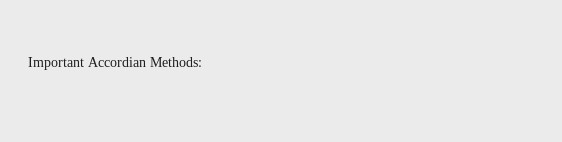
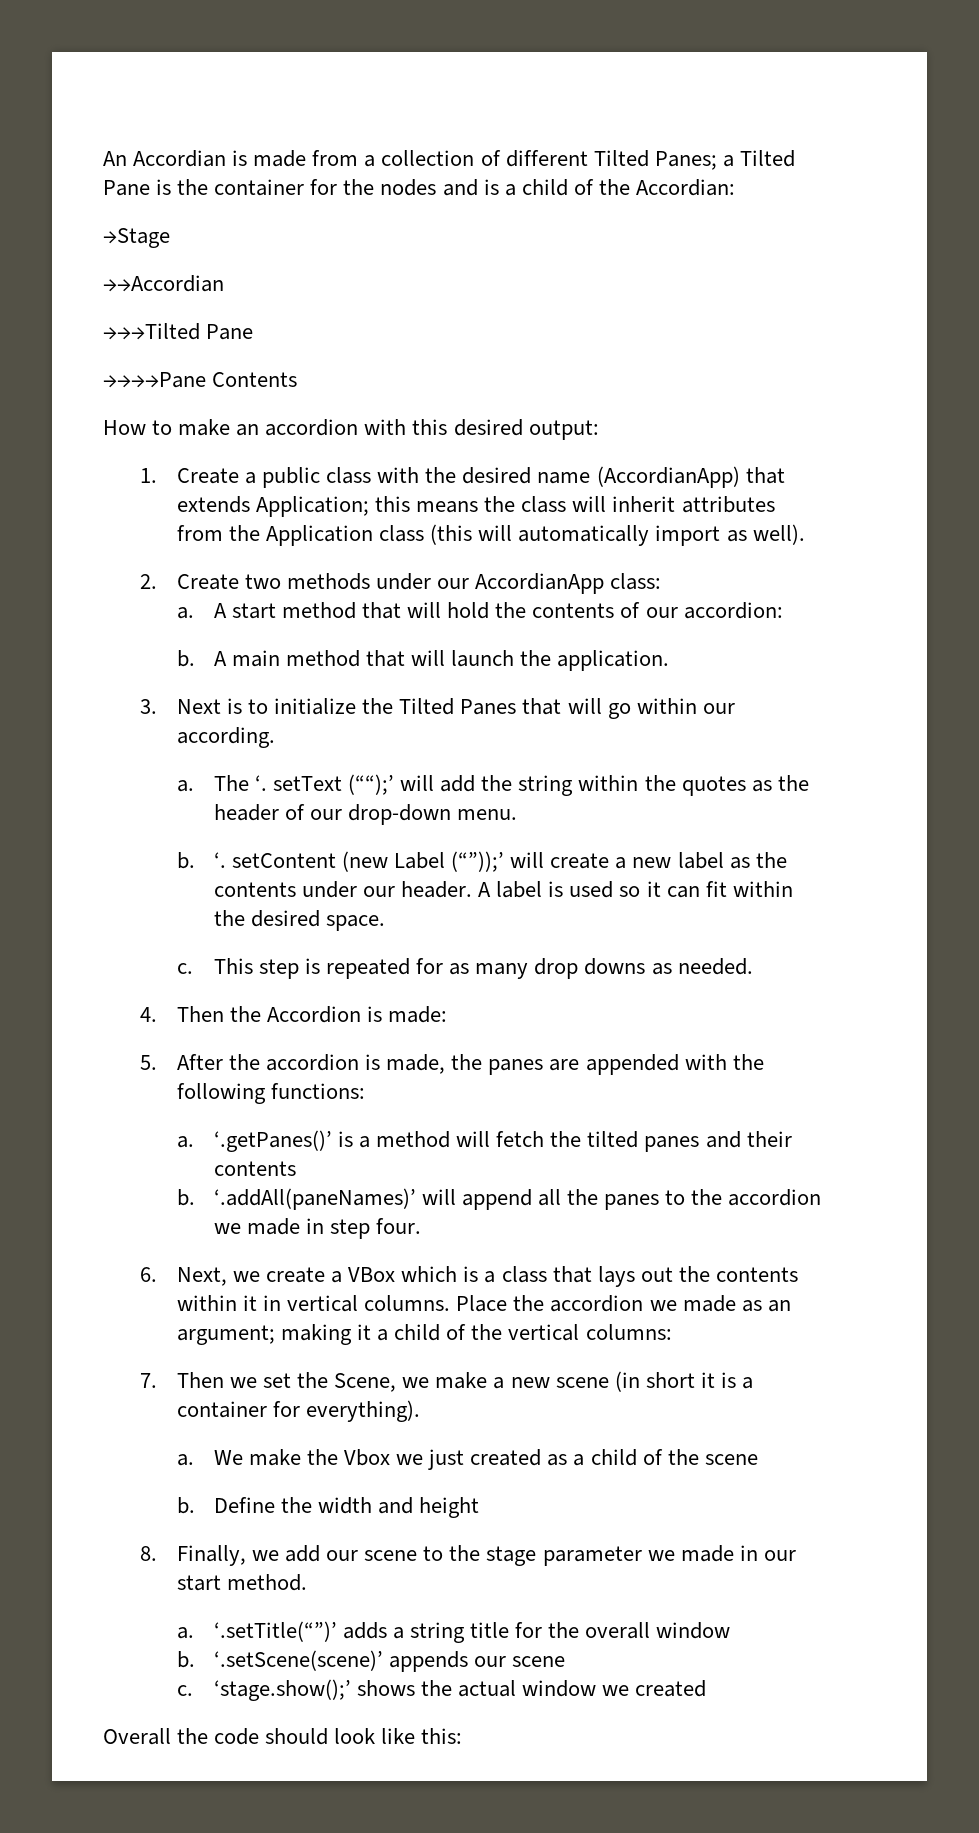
- Important Accordian Methods:
+ An Accordian is made from a collection of different Tilted Panes; a Tilted Pane is the container for the nodes and is a child of the Accordian:
+ →Stage
+ →→Accordian
+ →→→Tilted Pane
+ →→→→Pane Contents
+ How to make an accordion with this desired output:
+ 1. Create a public class with the desired name (AccordianApp) that extends Application; this means the class will inherit attributes from the Application class (this will automatically import as well).
+ 2. Create two methods under our AccordianApp class:
+ a. A start method that will hold the contents of our accordion:
+ b. A main method that will launch the application.
+ 3. Next is to initialize the Tilted Panes that will go within our according.
+ a. The ‘. setText (““);’ will add the string within the quotes as the header of our drop-down menu.
+ b. ‘. setContent (new Label (“”));’ will create a new label as the contents under our header. A label is used so it can fit within the desired space.
+ c. This step is repeated for as many drop downs as needed.
+ 4. Then the Accordion is made:
+ 5. After the accordion is made, the panes are appended with the following functions:
+ a. ‘.getPanes()’ is a method will fetch the tilted panes and their contents
+ b. ‘.addAll(paneNames)’ will append all the panes to the accordion we made in step four.
+ 6. Next, we create a VBox which is a class that lays out the contents within it in vertical columns. Place the accordion we made as an argument; making it a child of the vertical columns:
+ 7. Then we set the Scene, we make a new scene (in short it is a container for everything).
+ a. We make the Vbox we just created as a child of the scene
+ b. Define the width and height
+ 8. Finally, we add our scene to the stage parameter we made in our start method.
+ a. ‘.setTitle(“”)’ adds a string title for the overall window
+ b. ‘.setScene(scene)’ appends our scene
+ c. ‘stage.show();’ shows the actual window we created
+ Overall the code should look like this:

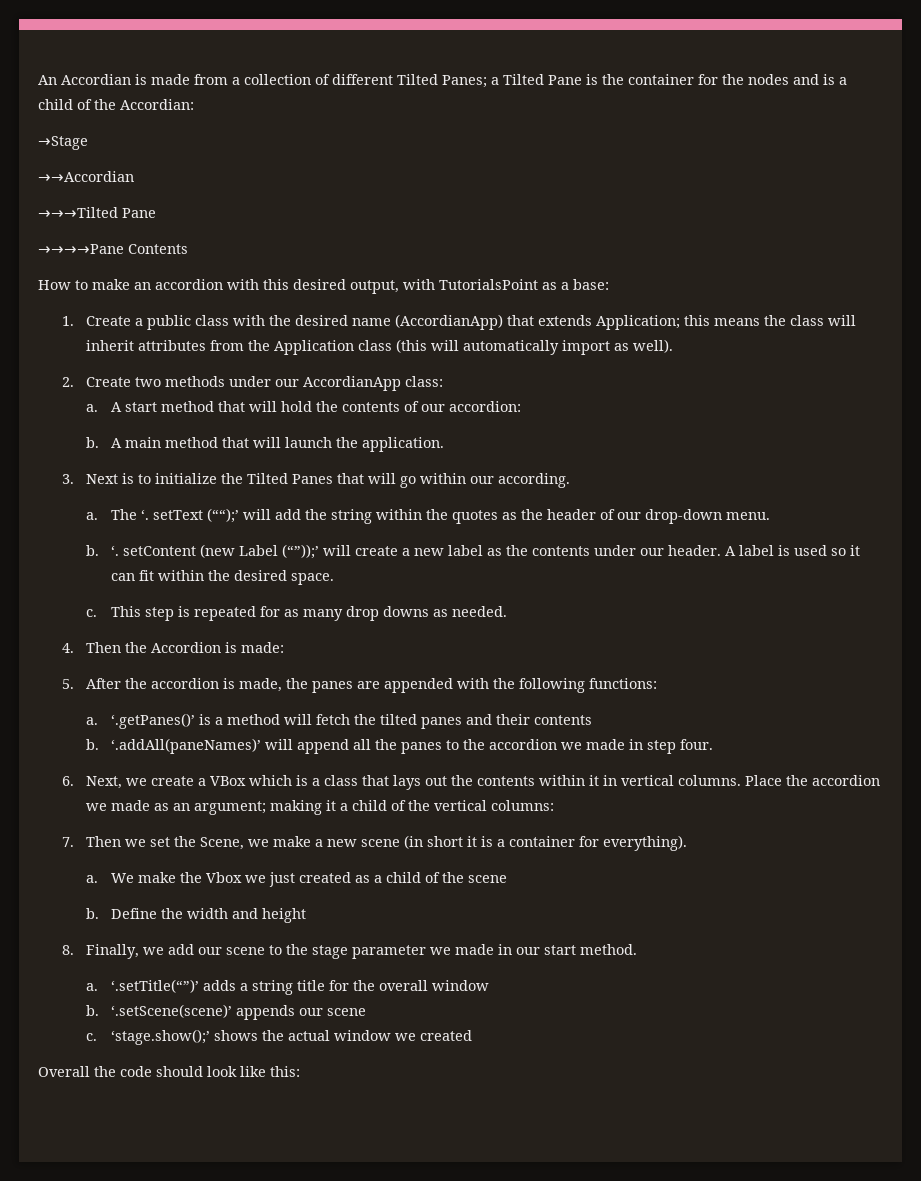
- How to make an accordion with this desired output:
+ How to make an accordion with this desired output, with TutorialsPoint as a base:

